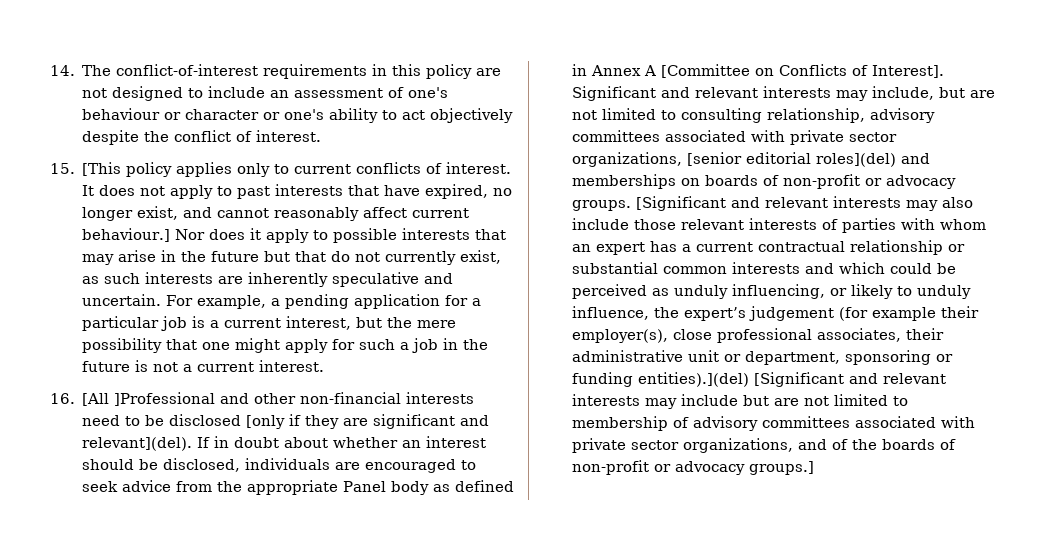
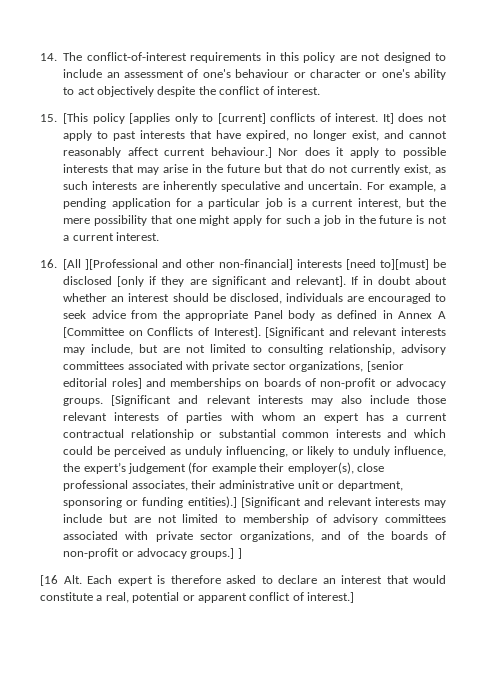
- 15. [This policy applies only to current conflicts of interest.
+ 15. [This policy [applies only to [current] conflicts of interest.
- It does not apply to past interests that have expired, no longer exist, and cannot reasonably affect current behaviour.]
+ It] does not apply to past interests that have expired, no longer exist, and cannot reasonably affect current behaviour.]
- 16. [All ]Professional and other non-financial interests need to be disclosed [only if they are significant and relevant](del).
+ 16. [All ][Professional and other non-financial] interests [need to][must] be disclosed [only if they are significant and relevant].
- Significant and relevant interests may include, but are not limited to consulting relationship, advisory committees associated with private sector organizations, [senior editorial roles](del) and memberships on boards of non-profit or advocacy groups.
+ [Significant and relevant interests may include, but are not limited to consulting relationship, advisory committees associated with private sector organizations, [senior editorial roles] and memberships on boards of non-profit or advocacy groups.
- [Significant and relevant interests may also include those relevant interests of parties with whom an expert has a current contractual relationship or substantial common interests and which could be perceived as unduly influencing, or likely to unduly influence, the expert’s judgement (for example their employer(s), close professional associates, their administrative unit or department, sponsoring or funding entities).](del) [Significant and relevant interests may include but are not limited to membership of advisory committees associated with private sector organizations, and of the boards of non-profit or advocacy groups.]
+ [Significant and relevant interests may also include those relevant interests of parties with whom an expert has a current contractual relationship or substantial common interests and which could be perceived as unduly influencing, or likely to unduly influence, the expert’s judgement (for example their employer(s), close professional associates, their administrative unit or department, sponsoring or funding entities).] [Significant and relevant interests may include but are not limited to membership of advisory committees associated with private sector organizations, and of the boards of non-profit or advocacy groups.] ]
+ [16 Alt. Each expert is therefore asked to declare an interest that would constitute a real, potential or apparent conflict of interest.]

